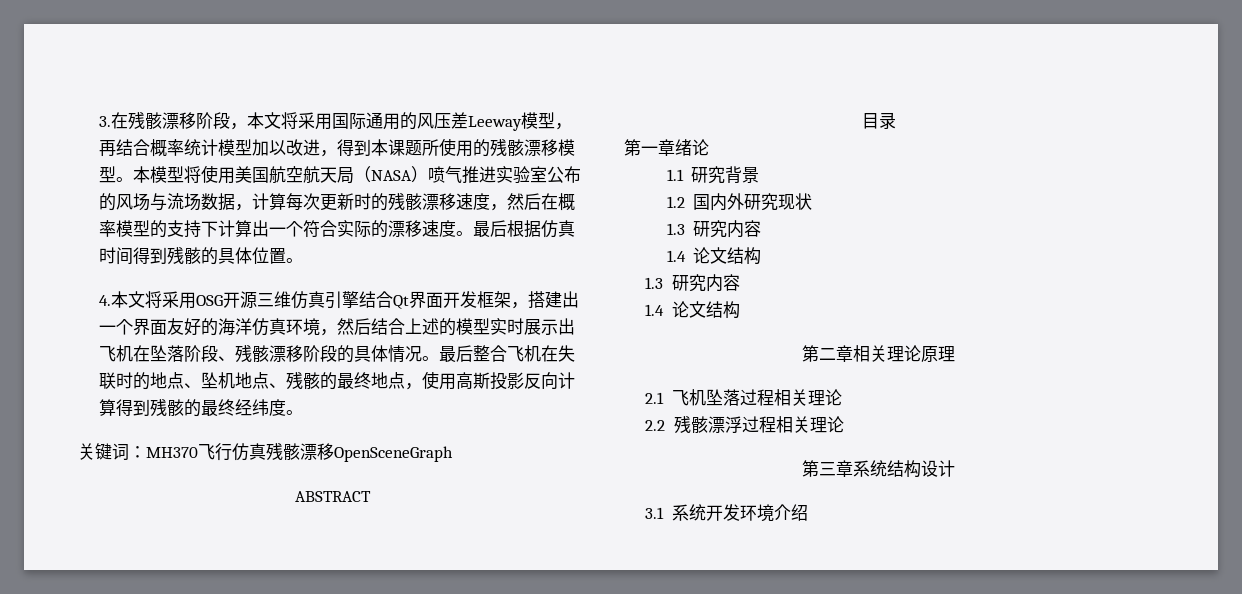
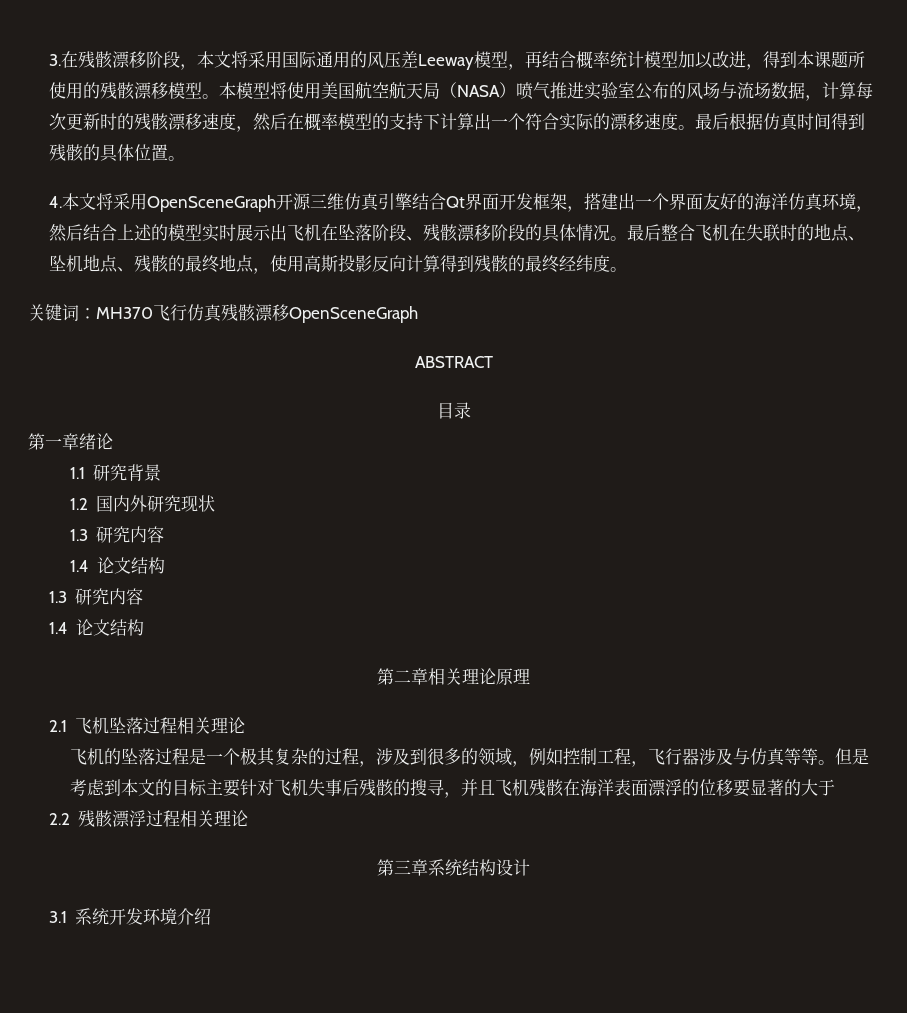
- 4.本文将采用OSG开源三维仿真引擎结合Qt界面开发框架，搭建出一个界面友好的海洋仿真环境，然后结合上述的模型实时展示出飞机在坠落阶段、残骸漂移阶段的具体情况。
+ 4.本文将采用OpenSceneGraph开源三维仿真引擎结合Qt界面开发框架，搭建出一个界面友好的海洋仿真环境，然后结合上述的模型实时展示出飞机在坠落阶段、残骸漂移阶段的具体情况。
+ 飞机的坠落过程是一个极其复杂的过程，涉及到很多的领域，例如控制工程，飞行器涉及与仿真等等。但是考虑到本文的目标主要针对飞机失事后残骸的搜寻，并且飞机残骸在海洋表面漂浮的位移要显著的大于

